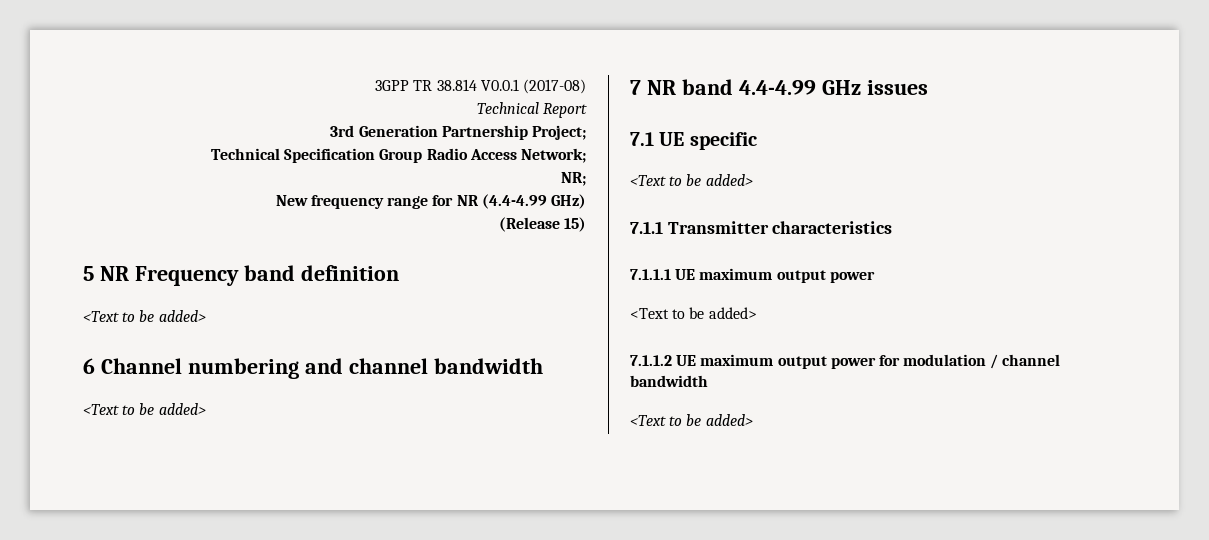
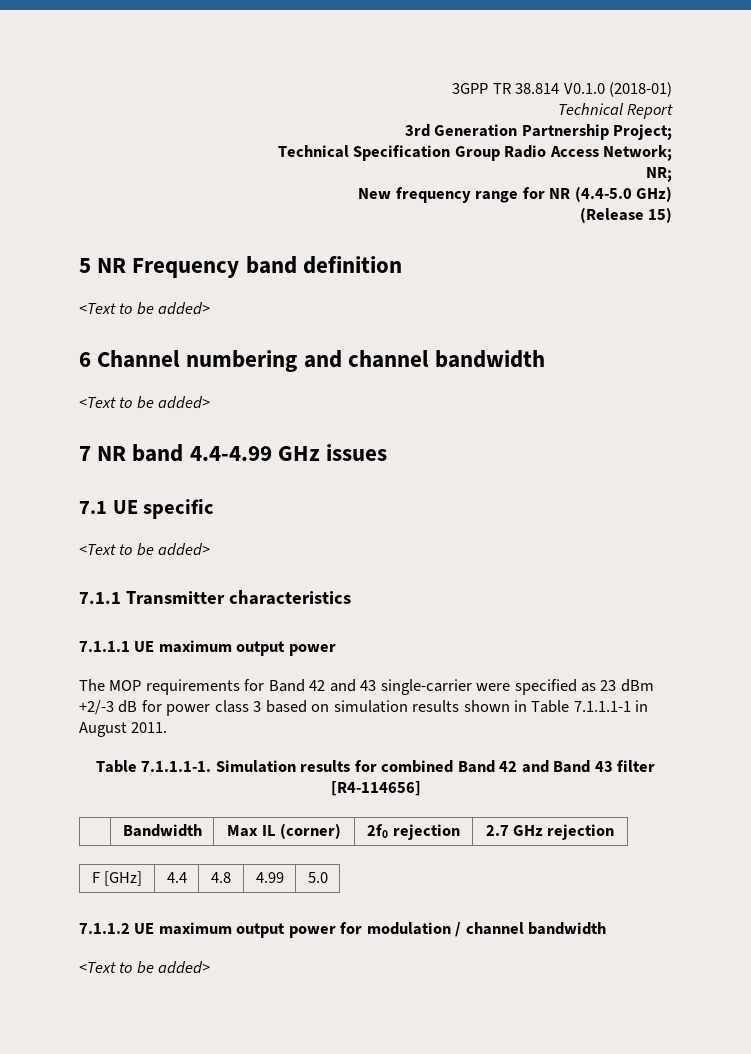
- 3GPP TR 38.814 V0.0.1 (2017-08)
+ 3GPP TR 38.814 V0.1.0 (2018-01)
- New frequency range for NR (4.4-4.99 GHz)
+ New frequency range for NR (4.4-5.0 GHz)
  7.1.1.1 UE maximum output power
- <Text to be added>
+ The MOP requirements for Band 42 and 43 single-carrier were specified as 23 dBm +2/-3 dB for power class 3 based on simulation results shown in Table 7.1.1.1-1 in August 2011.
+ Table 7.1.1.1-1. Simulation results for combined Band 42 and Band 43 filter [R4-114656]
+ | Bandwidth | Max IL (corner) | 2f0 rejection | 2.7 GHz rejection
+ F [GHz] | 4.4 | 4.8 | 4.99 | 5.0

